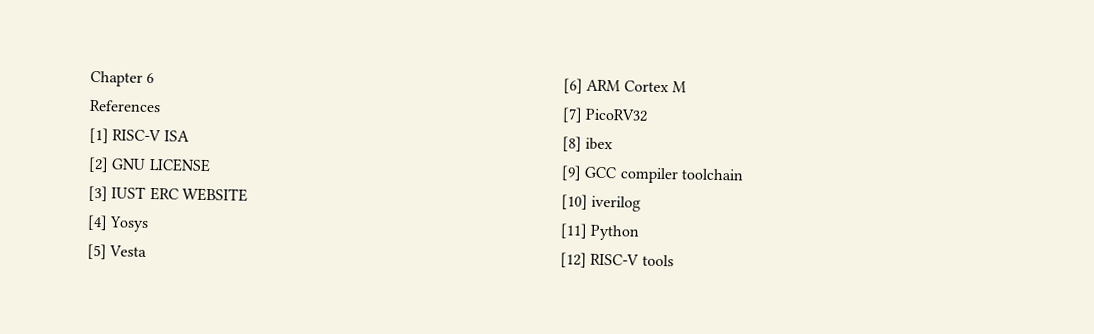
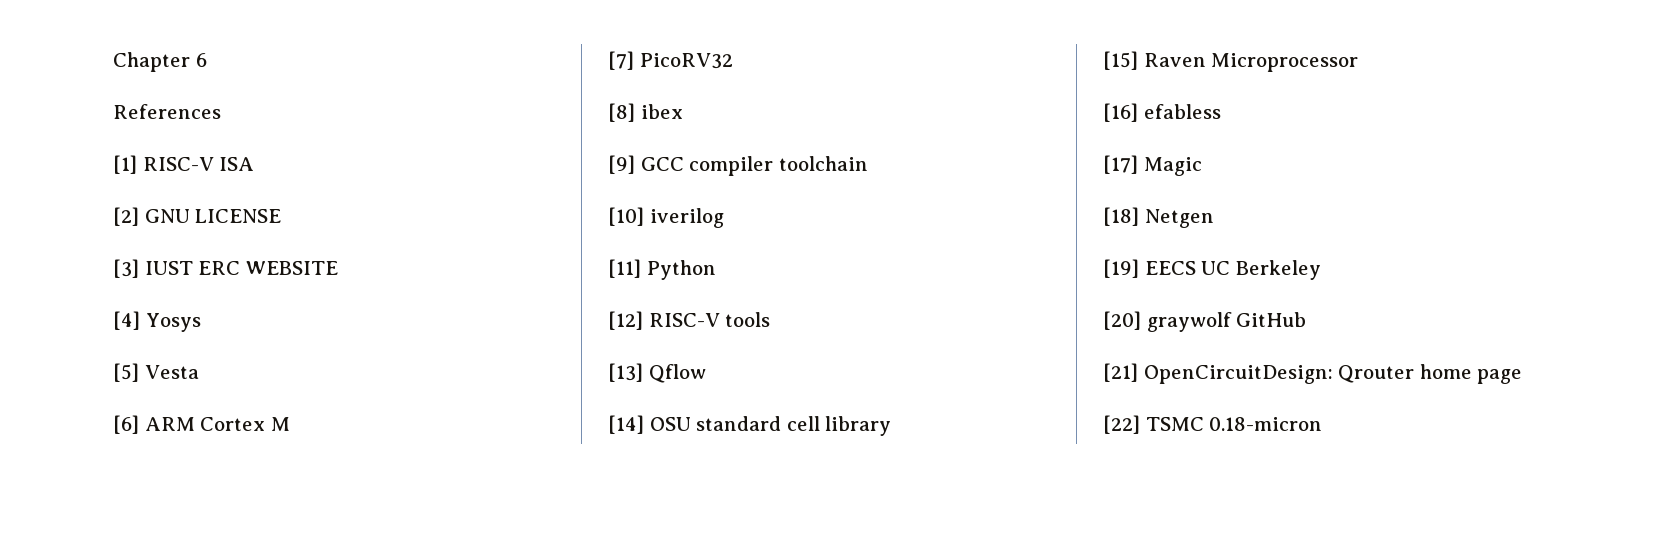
+ [13] Qflow
+ [14] OSU standard cell library
+ [15] Raven Microprocessor
+ [16] efabless
+ [17] Magic
+ [18] Netgen
+ [19] EECS UC Berkeley
+ [20] graywolf GitHub
+ [21] OpenCircuitDesign: Qrouter home page
+ [22] TSMC 0.18-micron

